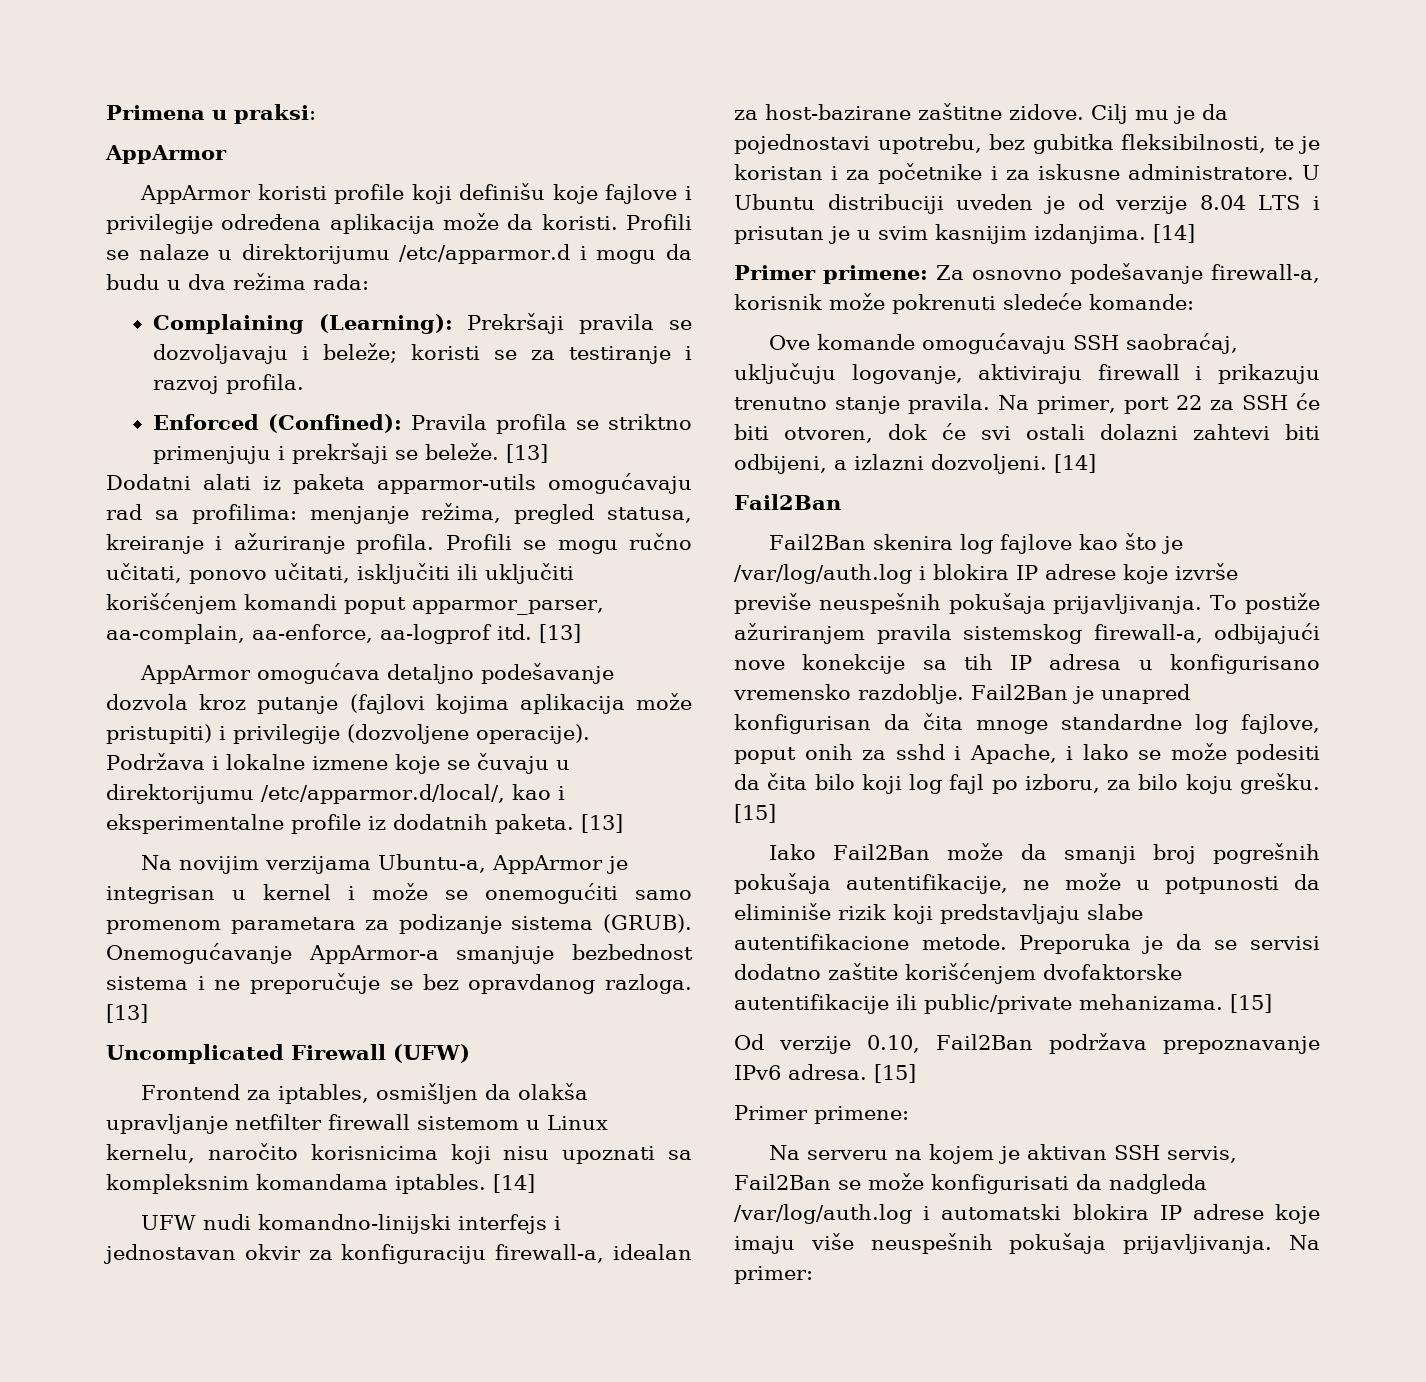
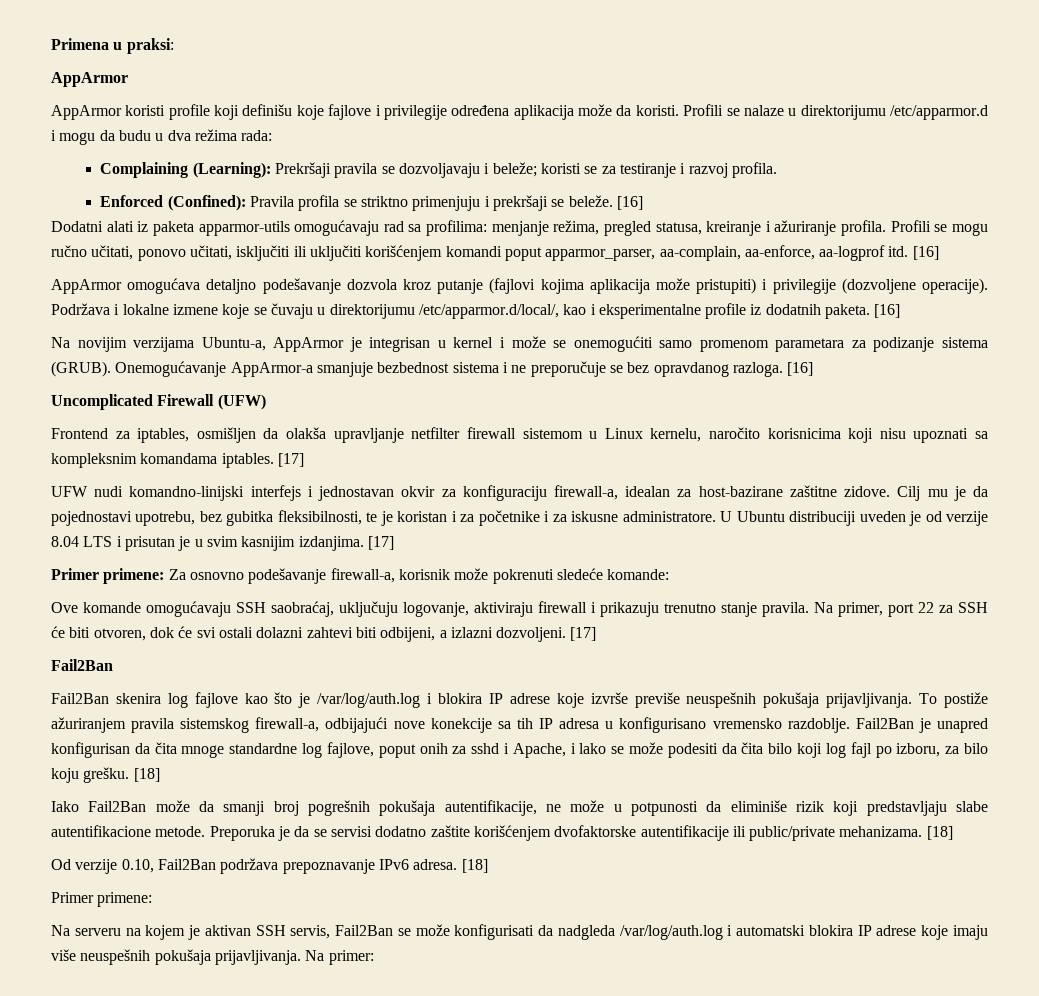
- Enforced (Confined): Pravila profila se striktno primenjuju i prekršaji se beleže. [13]
+ Enforced (Confined): Pravila profila se striktno primenjuju i prekršaji se beleže. [16]
- Profili se mogu ručno učitati, ponovo učitati, isključiti ili uključiti korišćenjem komandi poput apparmor_parser, aa-complain, aa-enforce, aa-logprof itd. [13]
+ Profili se mogu ručno učitati, ponovo učitati, isključiti ili uključiti korišćenjem komandi poput apparmor_parser, aa-complain, aa-enforce, aa-logprof itd. [16]
- Podržava i lokalne izmene koje se čuvaju u direktorijumu /etc/apparmor.d/local/, kao i eksperimentalne profile iz dodatnih paketa. [13]
+ Podržava i lokalne izmene koje se čuvaju u direktorijumu /etc/apparmor.d/local/, kao i eksperimentalne profile iz dodatnih paketa. [16]
- Onemogućavanje AppArmor-a smanjuje bezbednost sistema i ne preporučuje se bez opravdanog razloga. [13]
+ Onemogućavanje AppArmor-a smanjuje bezbednost sistema i ne preporučuje se bez opravdanog razloga. [16]
- Frontend za iptables, osmišljen da olakša upravljanje netfilter firewall sistemom u Linux kernelu, naročito korisnicima koji nisu upoznati sa kompleksnim komandama iptables. [14]
+ Frontend za iptables, osmišljen da olakša upravljanje netfilter firewall sistemom u Linux kernelu, naročito korisnicima koji nisu upoznati sa kompleksnim komandama iptables. [17]
- U Ubuntu distribuciji uveden je od verzije 8.04 LTS i prisutan je u svim kasnijim izdanjima. [14]
+ U Ubuntu distribuciji uveden je od verzije 8.04 LTS i prisutan je u svim kasnijim izdanjima. [17]
- Na primer, port 22 za SSH će biti otvoren, dok će svi ostali dolazni zahtevi biti odbijeni, a izlazni dozvoljeni. [14]
+ Na primer, port 22 za SSH će biti otvoren, dok će svi ostali dolazni zahtevi biti odbijeni, a izlazni dozvoljeni. [17]
- Fail2Ban je unapred konfigurisan da čita mnoge standardne log fajlove, poput onih za sshd i Apache, i lako se može podesiti da čita bilo koji log fajl po izboru, za bilo koju grešku. [15]
+ Fail2Ban je unapred konfigurisan da čita mnoge standardne log fajlove, poput onih za sshd i Apache, i lako se može podesiti da čita bilo koji log fajl po izboru, za bilo koju grešku. [18]
- Preporuka je da se servisi dodatno zaštite korišćenjem dvofaktorske autentifikacije ili public/private mehanizama. [15]
+ Preporuka je da se servisi dodatno zaštite korišćenjem dvofaktorske autentifikacije ili public/private mehanizama. [18]
- Od verzije 0.10, Fail2Ban podržava prepoznavanje IPv6 adresa. [15]
+ Od verzije 0.10, Fail2Ban podržava prepoznavanje IPv6 adresa. [18]

